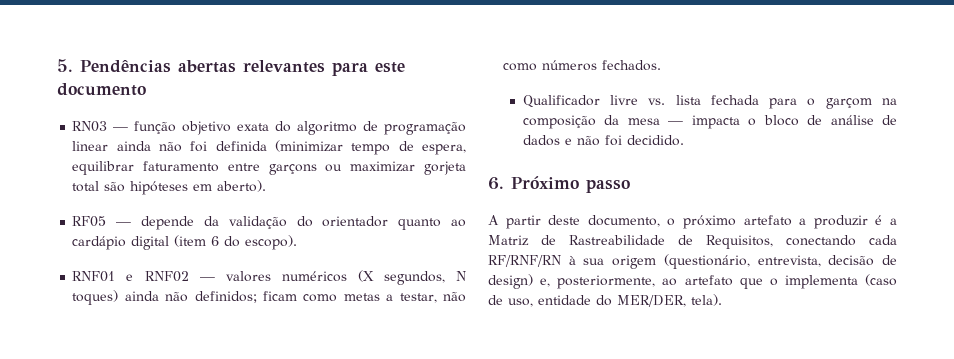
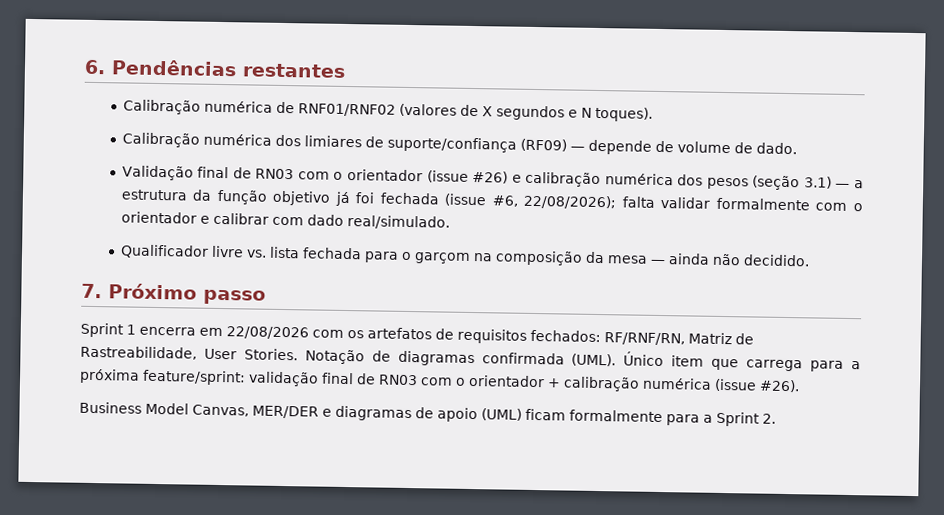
- 5. Pendências abertas relevantes para este documento
- RN03 — função objetivo exata do algoritmo de programação linear ainda não foi definida (minimizar tempo de espera, equilibrar faturamento entre garçons ou maximizar gorjeta total são hipóteses em aberto).
- RF05 — depende da validação do orientador quanto ao cardápio digital (item 6 do escopo).
- RNF01 e RNF02 — valores numéricos (X segundos, N toques) ainda não definidos; ficam como metas a testar, não como números fechados.
+ 6. Pendências restantes
+ Calibração numérica de RNF01/RNF02 (valores de X segundos e N toques).
+ Calibração numérica dos limiares de suporte/confiança (RF09) — depende de volume de dado.
+ Validação final de RN03 com o orientador (issue #26) e calibração numérica dos pesos (seção 3.1) — a estrutura da função objetivo já foi fechada (issue #6, 22/08/2026); falta validar formalmente com o orientador e calibrar com dado real/simulado.
- Qualificador livre vs. lista fechada para o garçom na composição da mesa — impacta o bloco de análise de dados e não foi decidido.
+ Qualificador livre vs. lista fechada para o garçom na composição da mesa — ainda não decidido.
- 6. Próximo passo
+ 7. Próximo passo
- A partir deste documento, o próximo artefato a produzir é a Matriz de Rastreabilidade de Requisitos, conectando cada RF/RNF/RN à sua origem (questionário, entrevista, decisão de design) e, posteriormente, ao artefato que o implementa (caso de uso, entidade do MER/DER, tela).
+ Sprint 1 encerra em 22/08/2026 com os artefatos de requisitos fechados: RF/RNF/RN, Matriz de Rastreabilidade, User Stories. Notação de diagramas confirmada (UML). Único item que carrega para a próxima feature/sprint: validação final de RN03 com o orientador + calibração numérica (issue #26).
+ Business Model Canvas, MER/DER e diagramas de apoio (UML) ficam formalmente para a Sprint 2.

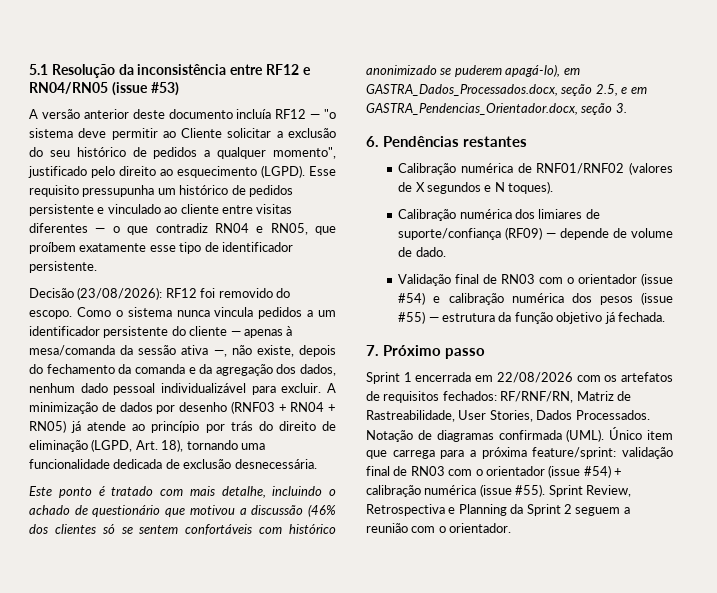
+ 5.1 Resolução da inconsistência entre RF12 e RN04/RN05 (issue #53)
+ A versão anterior deste documento incluía RF12 — "o sistema deve permitir ao Cliente solicitar a exclusão do seu histórico de pedidos a qualquer momento", justificado pelo direito ao esquecimento (LGPD). Esse requisito pressupunha um histórico de pedidos persistente e vinculado ao cliente entre visitas diferentes — o que contradiz RN04 e RN05, que proíbem exatamente esse tipo de identificador persistente.
+ Decisão (23/08/2026): RF12 foi removido do escopo. Como o sistema nunca vincula pedidos a um identificador persistente do cliente — apenas à mesa/comanda da sessão ativa —, não existe, depois do fechamento da comanda e da agregação dos dados, nenhum dado pessoal individualizável para excluir. A minimização de dados por desenho (RNF03 + RN04 + RN05) já atende ao princípio por trás do direito de eliminação (LGPD, Art. 18), tornando uma funcionalidade dedicada de exclusão desnecessária.
+ Este ponto é tratado com mais detalhe, incluindo o achado de questionário que motivou a discussão (46% dos clientes só se sentem confortáveis com histórico anonimizado se puderem apagá-lo), em GASTRA_Dados_Processados.docx, seção 2.5, e em GASTRA_Pendencias_Orientador.docx, seção 3.
- Validação final de RN03 com o orientador (issue #26) e calibração numérica dos pesos (seção 3.1) — a estrutura da função objetivo já foi fechada (issue #6, 22/08/2026); falta validar formalmente com o orientador e calibrar com dado real/simulado.
- Qualificador livre vs. lista fechada para o garçom na composição da mesa — ainda não decidido.
+ Validação final de RN03 com o orientador (issue #54) e calibração numérica dos pesos (issue #55) — estrutura da função objetivo já fechada.
- Sprint 1 encerra em 22/08/2026 com os artefatos de requisitos fechados: RF/RNF/RN, Matriz de Rastreabilidade, User Stories.
+ Sprint 1 encerrada em 22/08/2026 com os artefatos de requisitos fechados: RF/RNF/RN, Matriz de Rastreabilidade, User Stories, Dados Processados.
- Único item que carrega para a próxima feature/sprint: validação final de RN03 com o orientador + calibração numérica (issue #26).
- Business Model Canvas, MER/DER e diagramas de apoio (UML) ficam formalmente para a Sprint 2.
+ Único item que carrega para a próxima feature/sprint: validação final de RN03 com o orientador (issue #54) + calibração numérica (issue #55). Sprint Review, Retrospectiva e Planning da Sprint 2 seguem a reunião com o orientador.

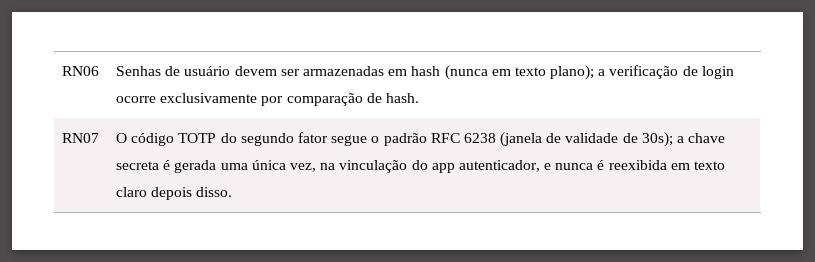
- 5.1 Resolução da inconsistência entre RF12 e RN04/RN05 (issue #53)
- A versão anterior deste documento incluía RF12 — "o sistema deve permitir ao Cliente solicitar a exclusão do seu histórico de pedidos a qualquer momento", justificado pelo direito ao esquecimento (LGPD). Esse requisito pressupunha um histórico de pedidos persistente e vinculado ao cliente entre visitas diferentes — o que contradiz RN04 e RN05, que proíbem exatamente esse tipo de identificador persistente.
- Decisão (23/08/2026): RF12 foi removido do escopo. Como o sistema nunca vincula pedidos a um identificador persistente do cliente — apenas à mesa/comanda da sessão ativa —, não existe, depois do fechamento da comanda e da agregação dos dados, nenhum dado pessoal individualizável para excluir. A minimização de dados por desenho (RNF03 + RN04 + RN05) já atende ao princípio por trás do direito de eliminação (LGPD, Art. 18), tornando uma funcionalidade dedicada de exclusão desnecessária.
- Este ponto é tratado com mais detalhe, incluindo o achado de questionário que motivou a discussão (46% dos clientes só se sentem confortáveis com histórico anonimizado se puderem apagá-lo), em GASTRA_Dados_Processados.docx, seção 2.5, e em GASTRA_Pendencias_Orientador.docx, seção 3.
- 6. Pendências restantes
- Calibração numérica de RNF01/RNF02 (valores de X segundos e N toques).
- Calibração numérica dos limiares de suporte/confiança (RF09) — depende de volume de dado.
- Validação final de RN03 com o orientador (issue #54) e calibração numérica dos pesos (issue #55) — estrutura da função objetivo já fechada.
- 7. Próximo passo
- Sprint 1 encerrada em 22/08/2026 com os artefatos de requisitos fechados: RF/RNF/RN, Matriz de Rastreabilidade, User Stories, Dados Processados. Notação de diagramas confirmada (UML). Único item que carrega para a próxima feature/sprint: validação final de RN03 com o orientador (issue #54) + calibração numérica (issue #55). Sprint Review, Retrospectiva e Planning da Sprint 2 seguem a reunião com o orientador.
+ RN06 | Senhas de usuário devem ser armazenadas em hash (nunca em texto plano); a verificação de login ocorre exclusivamente por comparação de hash.
+ RN07 | O código TOTP do segundo fator segue o padrão RFC 6238 (janela de validade de 30s); a chave secreta é gerada uma única vez, na vinculação do app autenticador, e nunca é reexibida em texto claro depois disso.

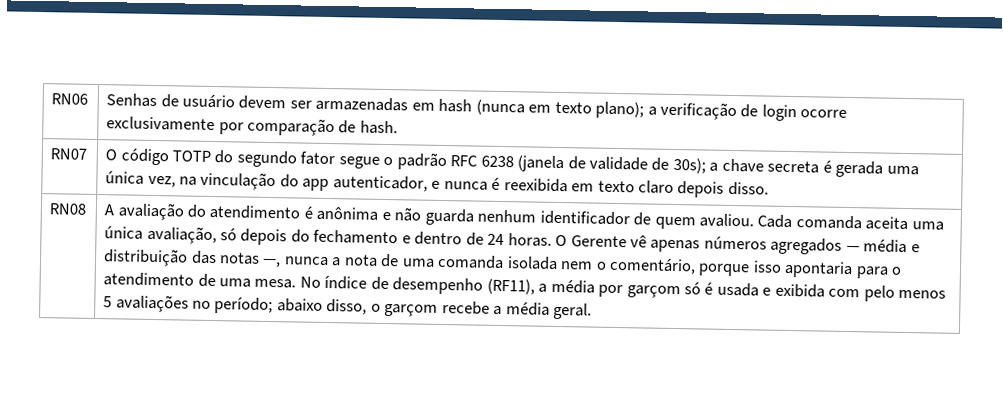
+ RN08 | A avaliação do atendimento é anônima e não guarda nenhum identificador de quem avaliou. Cada comanda aceita uma única avaliação, só depois do fechamento e dentro de 24 horas. O Gerente vê apenas números agregados — média e distribuição das notas —, nunca a nota de uma comanda isolada nem o comentário, porque isso apontaria para o atendimento de uma mesa. No índice de desempenho (RF11), a média por garçom só é usada e exibida com pelo menos 5 avaliações no período; abaixo disso, o garçom recebe a média geral.

